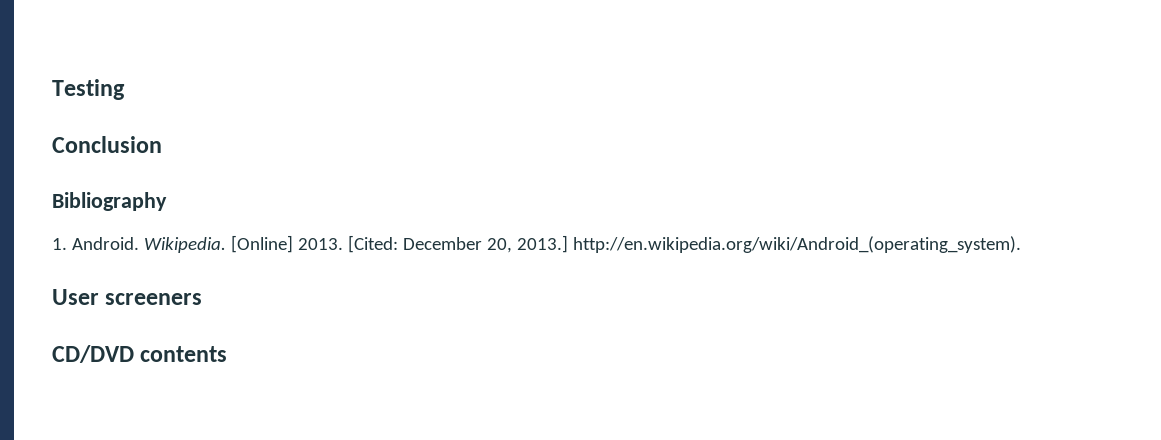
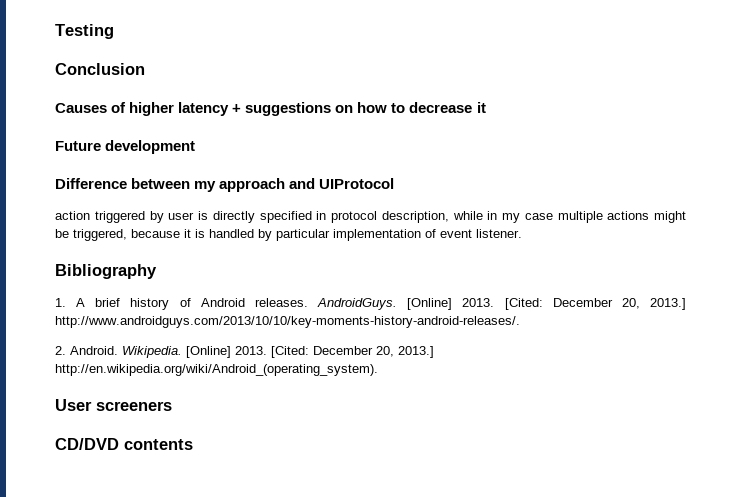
+ Causes of higher latency + suggestions on how to decrease it
+ Future development
+ Difference between my approach and UIProtocol
+ action triggered by user is directly specified in protocol description, while in my case multiple actions might be triggered, because it is handled by particular implementation of event listener.
  Bibliography
- 1. Android.
+ 1. A brief history of Android releases. AndroidGuys. [Online] 2013. [Cited: December 20, 2013.] http://www.androidguys.com/2013/10/10/key-moments-history-android-releases/.
+ 2. Android.

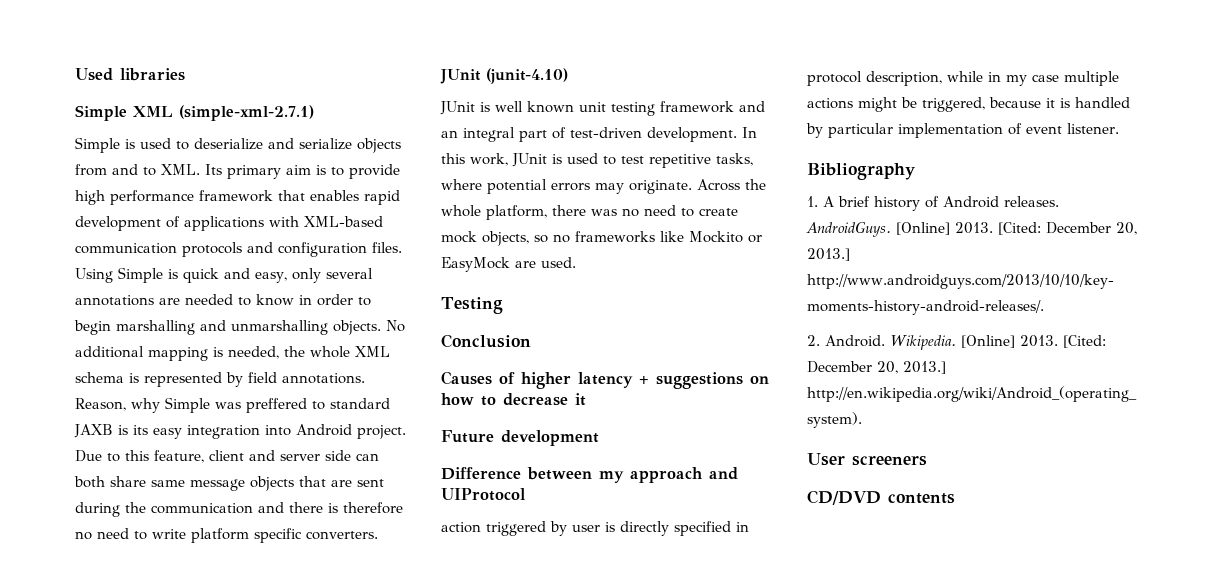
+ Used libraries
+ Simple XML (simple-xml-2.7.1)
+ Simple is used to deserialize and serialize objects from and to XML. Its primary aim is to provide high performance framework that enables rapid development of applications with XML-based communication protocols and configuration files. Using Simple is quick and easy, only several annotations are needed to know in order to begin marshalling and unmarshalling objects. No additional mapping is needed, the whole XML schema is represented by field annotations. Reason, why Simple was preffered to standard JAXB is its easy integration into Android project. Due to this feature, client and server side can both share same message objects that are sent during the communication and there is therefore no need to write platform specific converters.
+ JUnit (junit-4.10)
+ JUnit is well known unit testing framework and an integral part of test-driven development. In this work, JUnit is used to test repetitive tasks, where potential errors may originate. Across the whole platform, there was no need to create mock objects, so no frameworks like Mockito or EasyMock are used.

